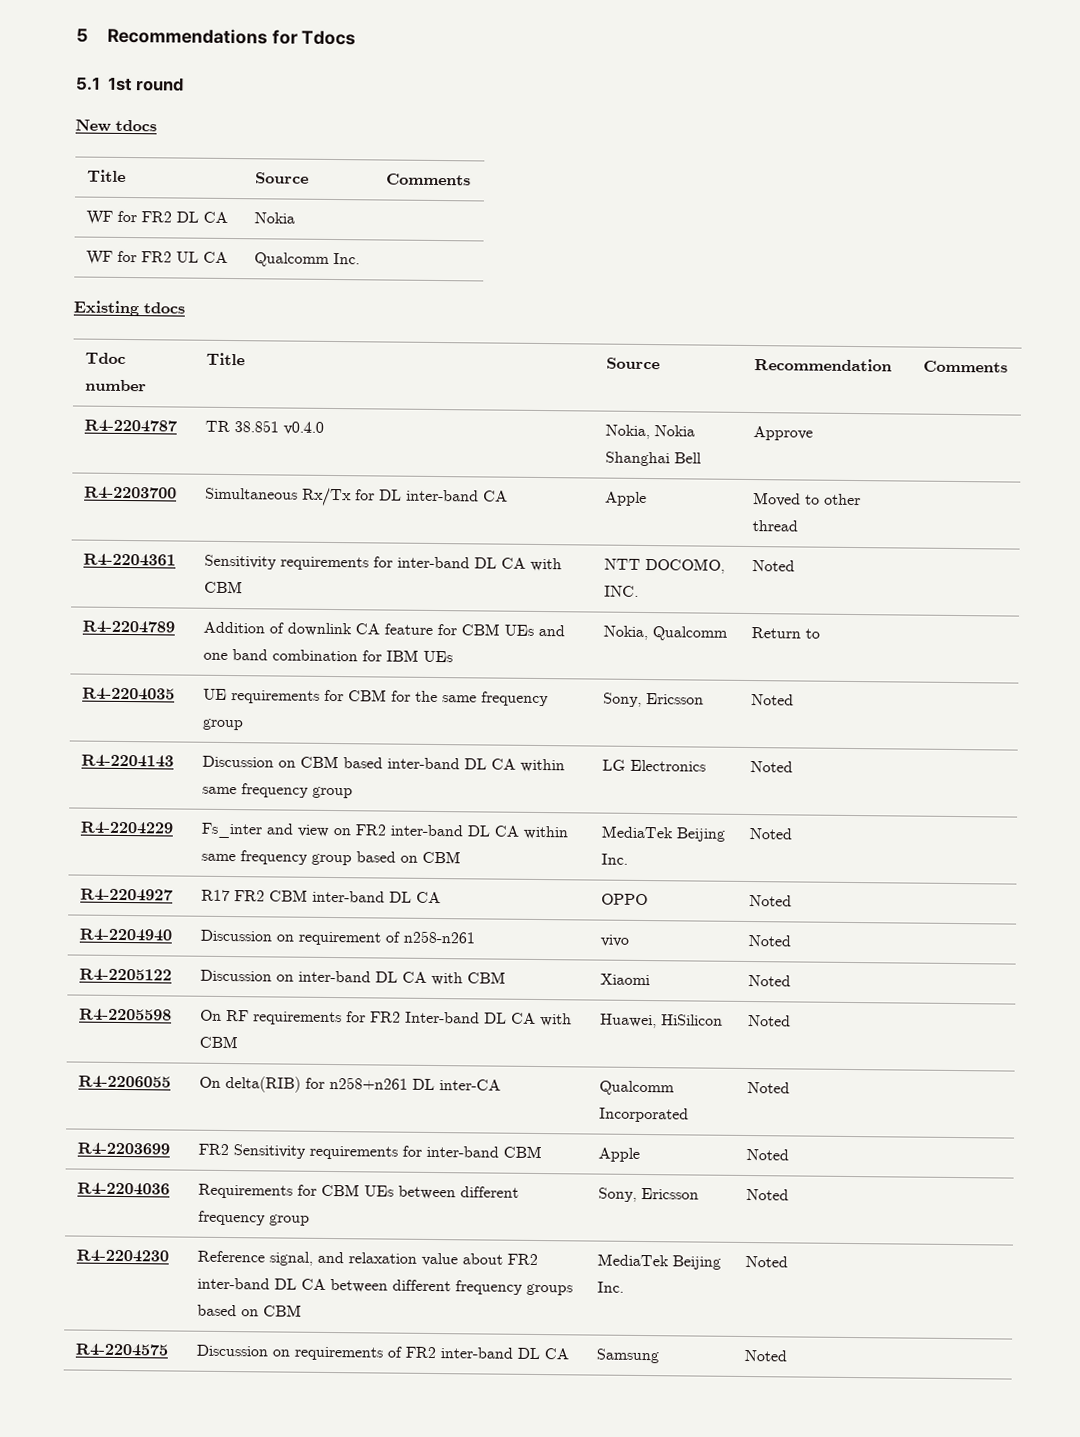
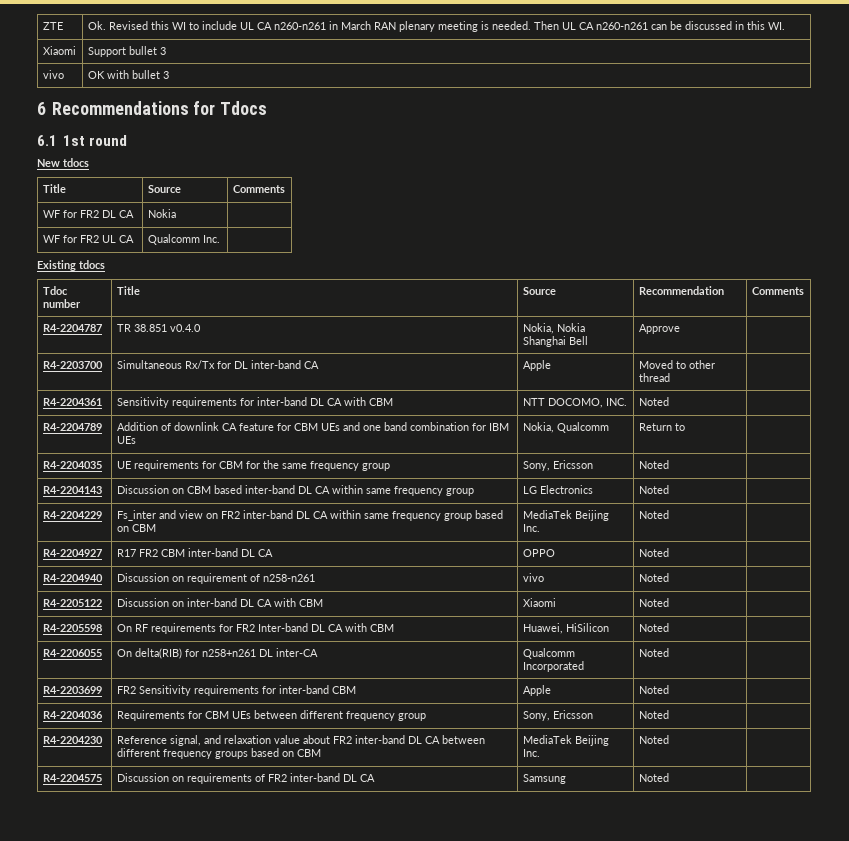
- 5 Recommendations for Tdocs
+ ZTE | Ok. Revised this WI to include UL CA n260-n261 in March RAN plenary meeting is needed. Then UL CA n260-n261 can be discussed in this WI.
+ Xiaomi | Support bullet 3
+ vivo | OK with bullet 3
+ 6 Recommendations for Tdocs
- 5.1 1st round
+ 6.1 1st round

